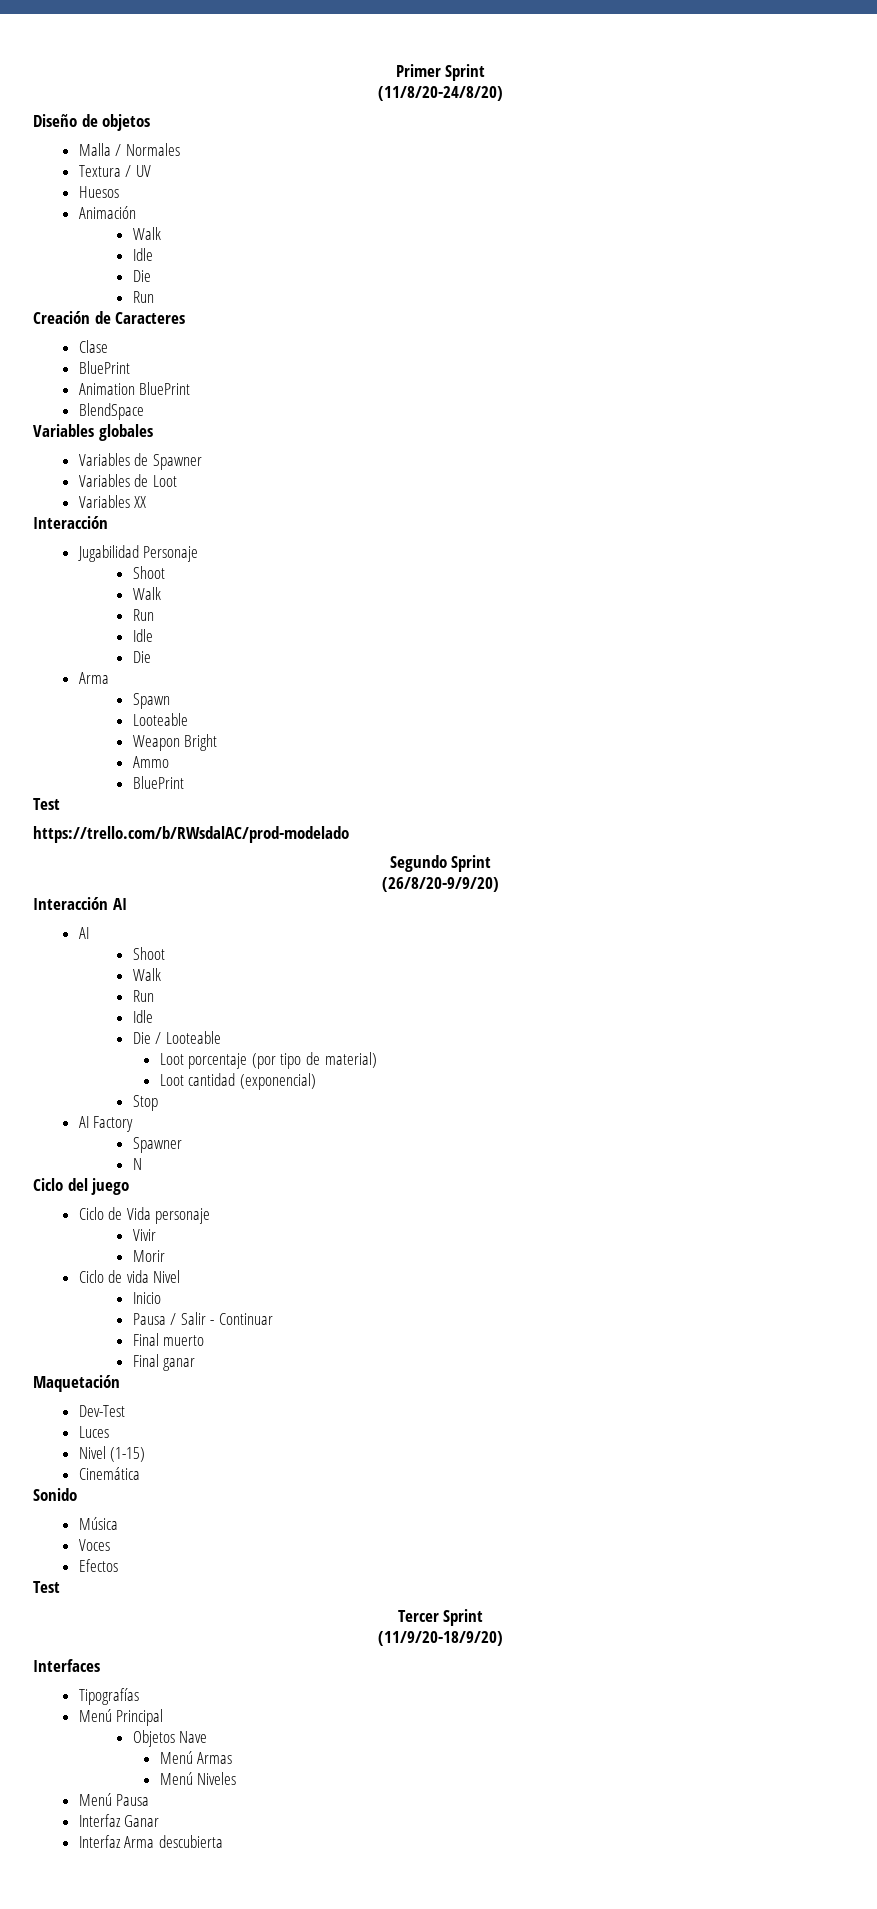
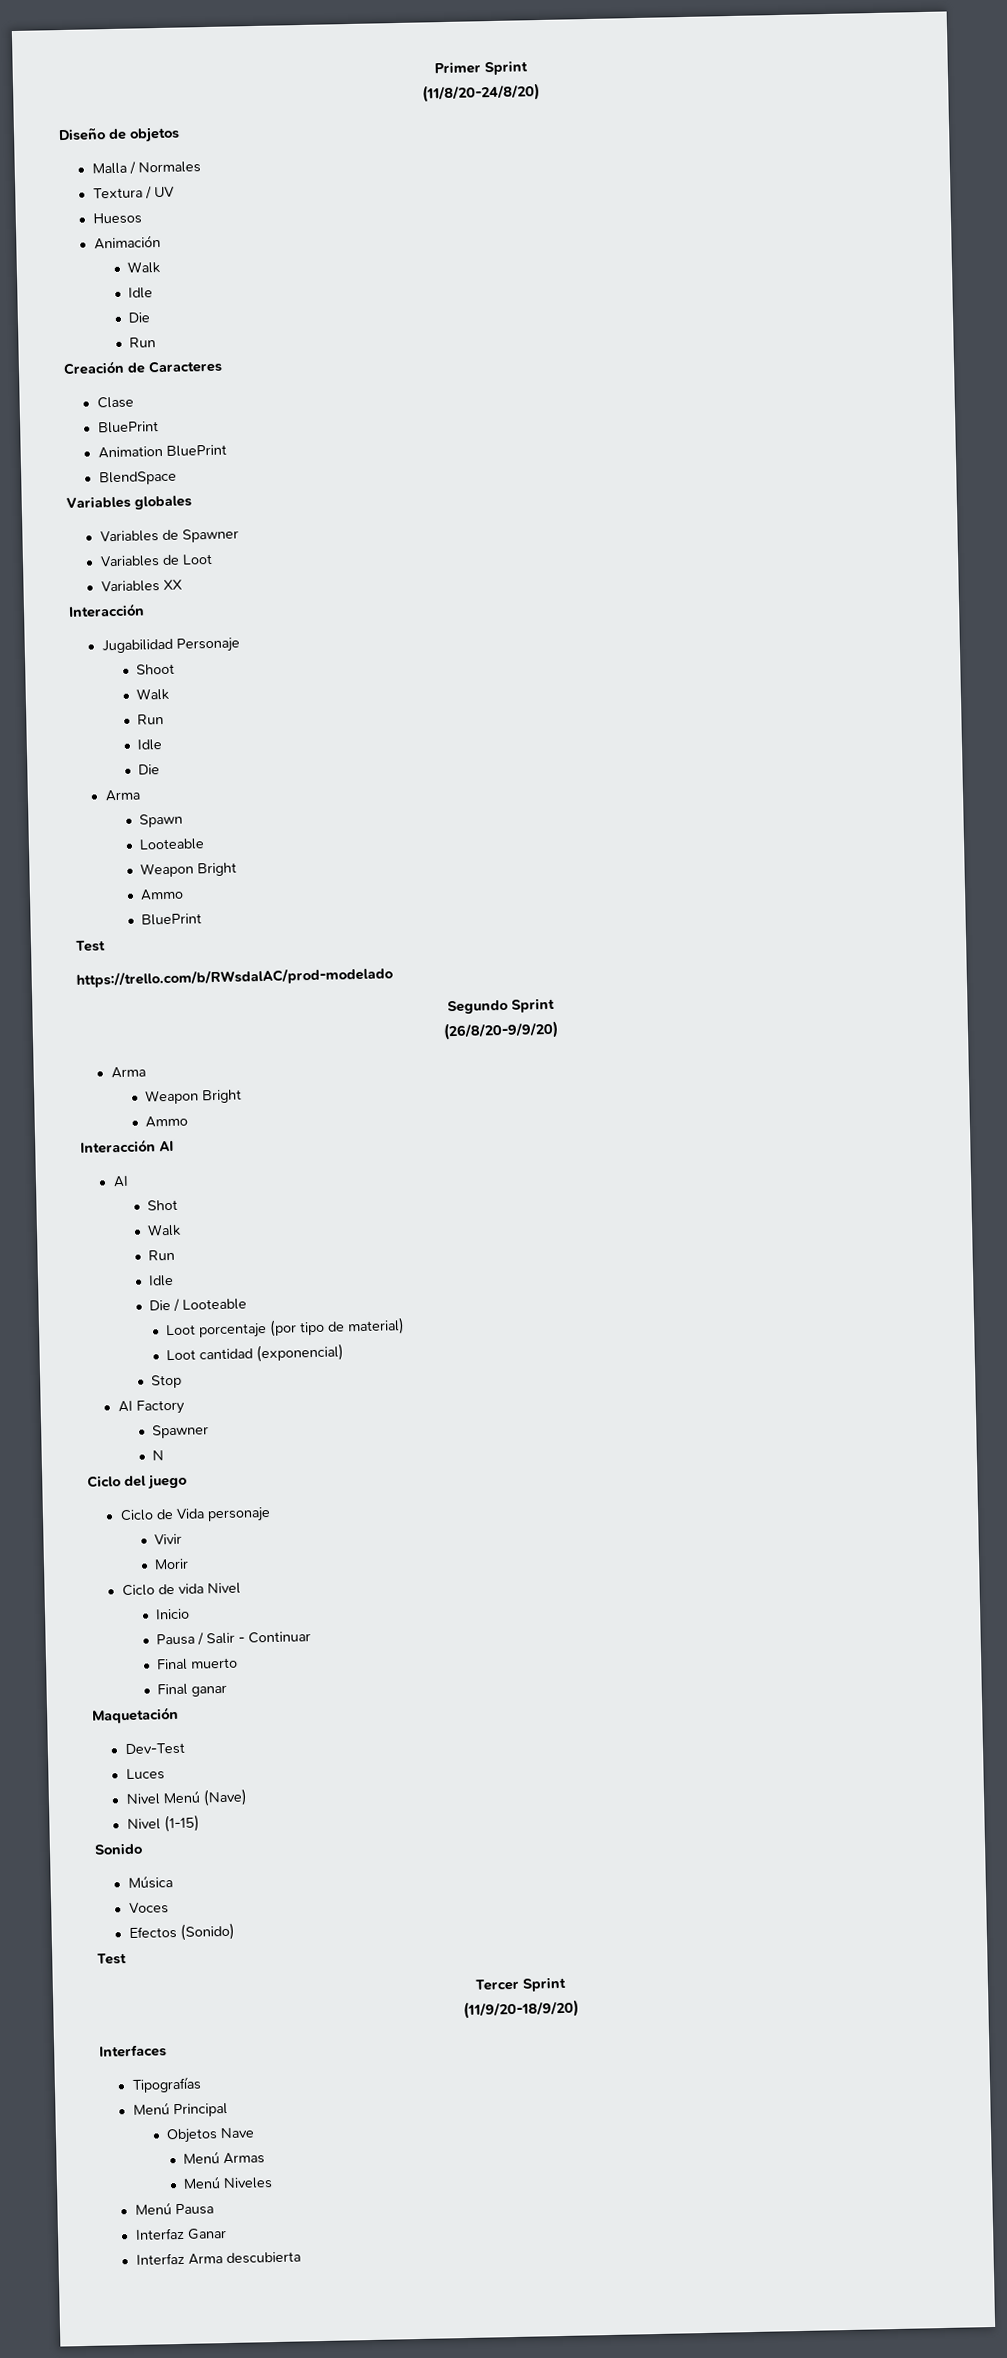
  (26/8/20-9/9/20)
+ Arma
+ Weapon Bright
+ Ammo
  Interacción AI
  AI
- Shoot
+ Shot
+ Nivel Menú (Nave)
- Cinemática
- Efectos
+ Efectos (Sonido)

